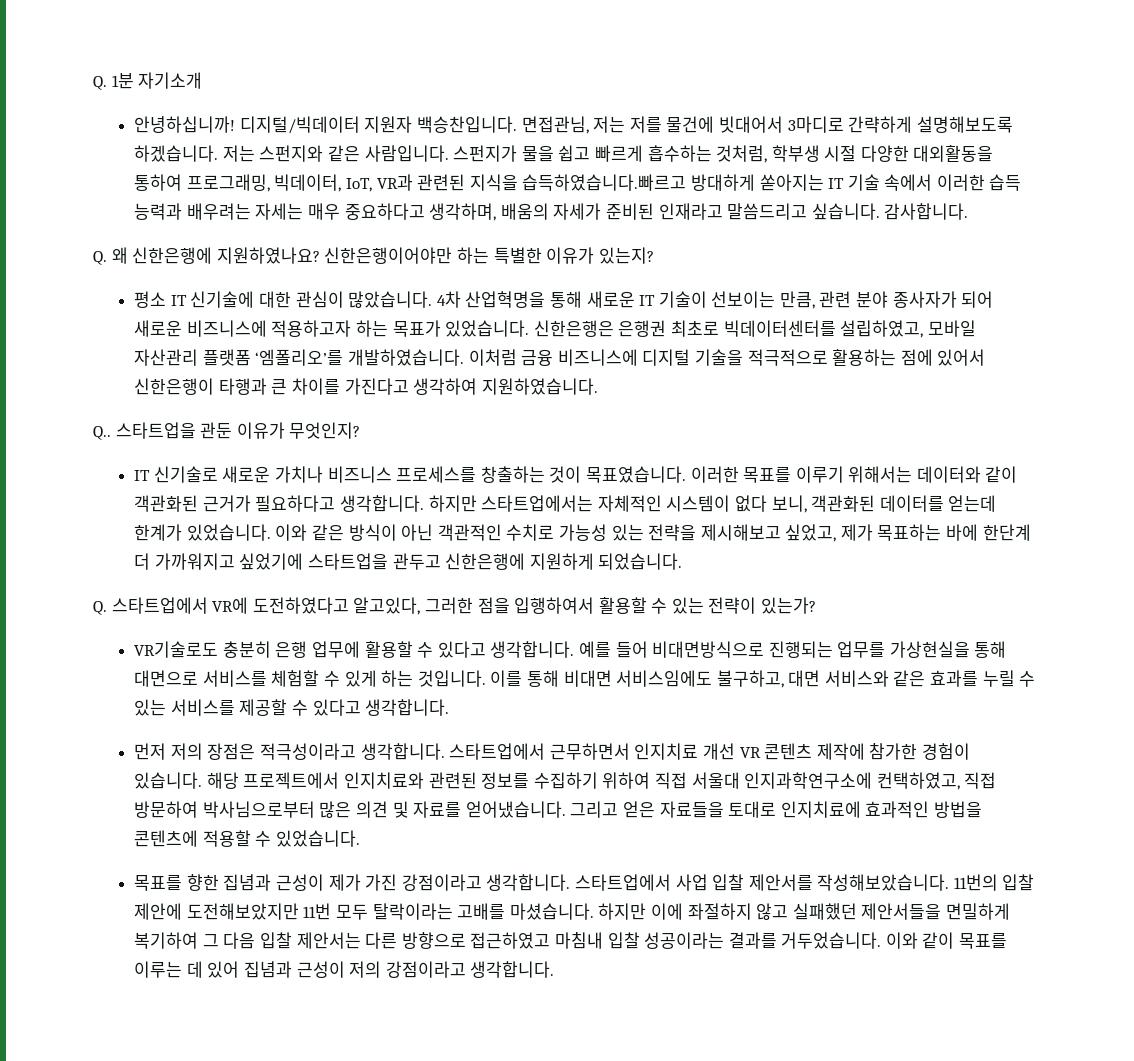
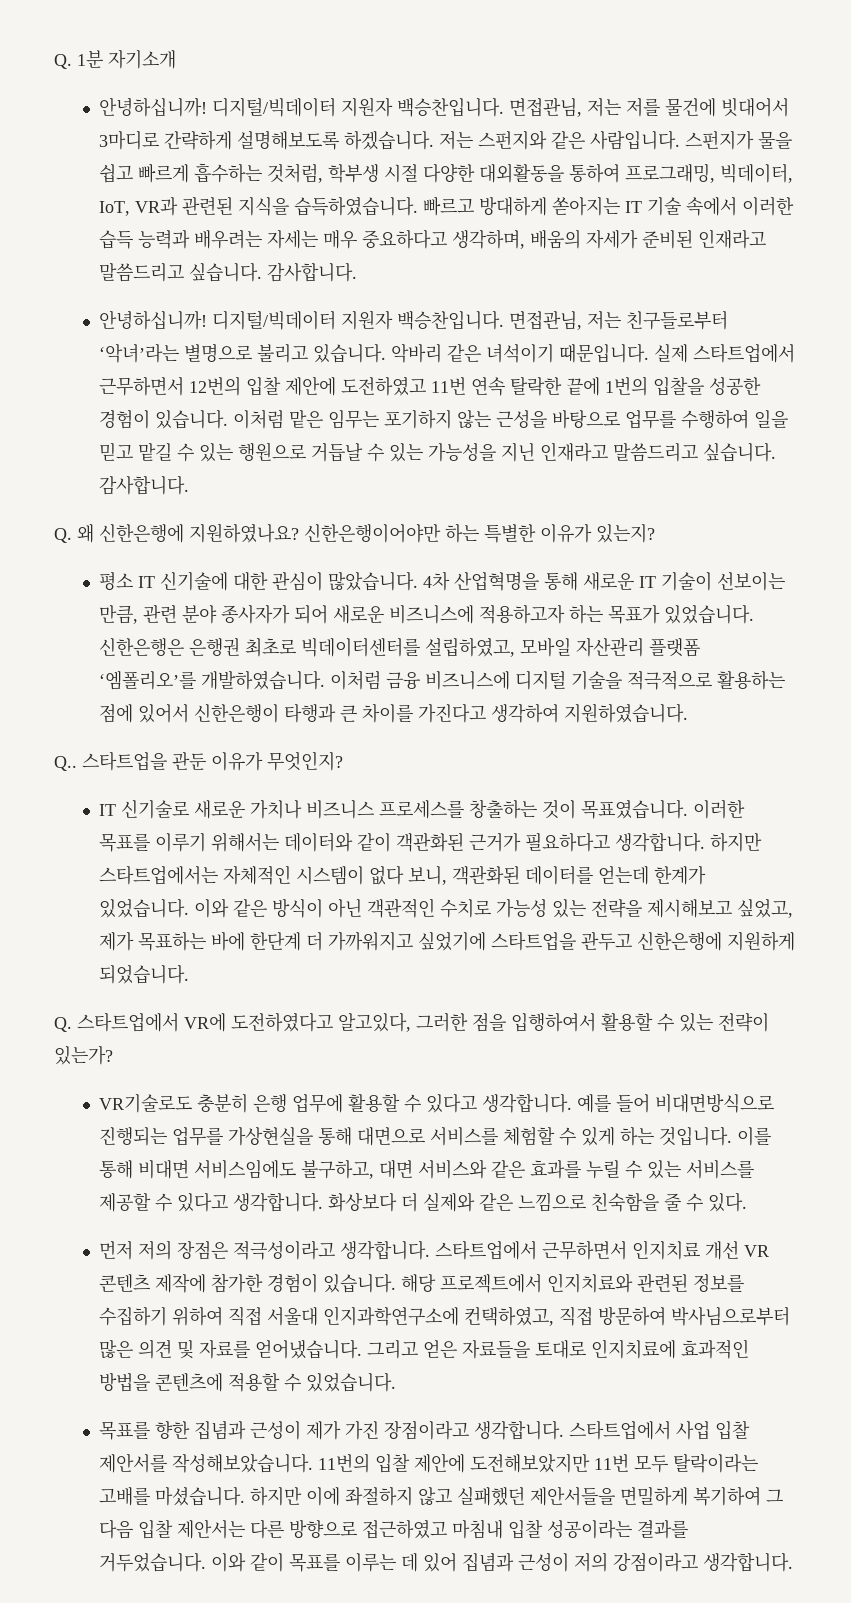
- 스펀지가 물을 쉽고 빠르게 흡수하는 것처럼, 학부생 시절 다양한 대외활동을 통하여 프로그래밍, 빅데이터, IoT, VR과 관련된 지식을 습득하였습니다.빠르고 방대하게 쏟아지는 IT 기술 속에서 이러한 습득 능력과 배우려는 자세는 매우 중요하다고 생각하며, 배움의 자세가 준비된 인재라고 말씀드리고 싶습니다.
+ 스펀지가 물을 쉽고 빠르게 흡수하는 것처럼, 학부생 시절 다양한 대외활동을 통하여 프로그래밍, 빅데이터, IoT, VR과 관련된 지식을 습득하였습니다. 빠르고 방대하게 쏟아지는 IT 기술 속에서 이러한 습득 능력과 배우려는 자세는 매우 중요하다고 생각하며, 배움의 자세가 준비된 인재라고 말씀드리고 싶습니다.
+ 안녕하십니까! 디지털/빅데이터 지원자 백승찬입니다. 면접관님, 저는 친구들로부터 ‘악녀’라는 별명으로 불리고 있습니다. 악바리 같은 녀석이기 때문입니다. 실제 스타트업에서 근무하면서 12번의 입찰 제안에 도전하였고 11번 연속 탈락한 끝에 1번의 입찰을 성공한 경험이 있습니다. 이처럼 맡은 임무는 포기하지 않는 근성을 바탕으로 업무를 수행하여 일을 믿고 맡길 수 있는 행원으로 거듭날 수 있는 가능성을 지닌 인재라고 말씀드리고 싶습니다. 감사합니다.
+ 화상보다 더 실제와 같은 느낌으로 친숙함을 줄 수 있다.
- 목표를 향한 집념과 근성이 제가 가진 강점이라고 생각합니다.
+ 목표를 향한 집념과 근성이 제가 가진 장점이라고 생각합니다.

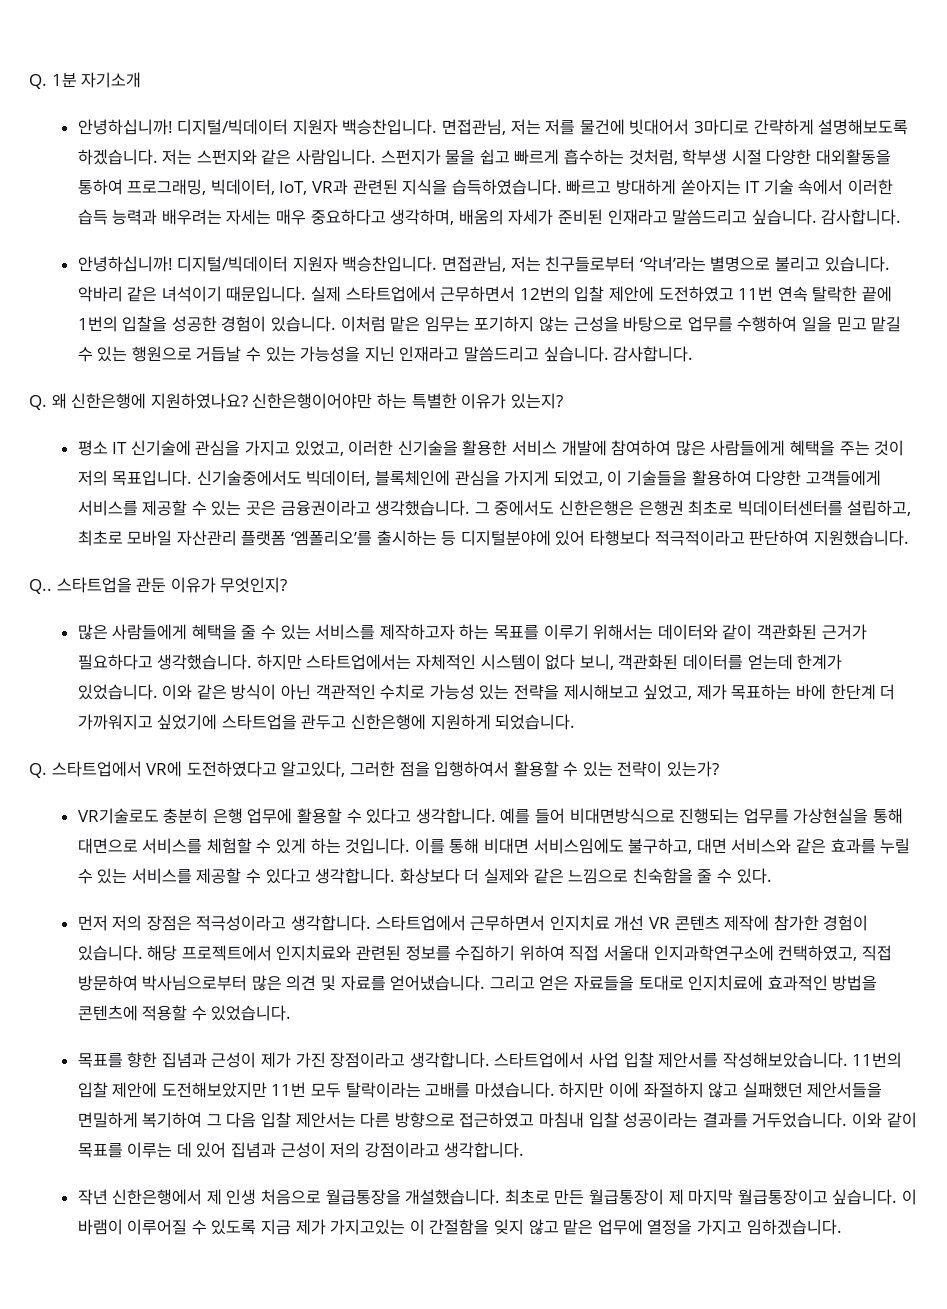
- 평소 IT 신기술에 대한 관심이 많았습니다. 4차 산업혁명을 통해 새로운 IT 기술이 선보이는 만큼, 관련 분야 종사자가 되어 새로운 비즈니스에 적용하고자 하는 목표가 있었습니다. 신한은행은 은행권 최초로 빅데이터센터를 설립하였고, 모바일 자산관리 플랫폼 ‘엠폴리오’를 개발하였습니다. 이처럼 금융 비즈니스에 디지털 기술을 적극적으로 활용하는 점에 있어서 신한은행이 타행과 큰 차이를 가진다고 생각하여 지원하였습니다.
+ 평소 IT 신기술에 관심을 가지고 있었고, 이러한 신기술을 활용한 서비스 개발에 참여하여 많은 사람들에게 혜택을 주는 것이 저의 목표입니다. 신기술중에서도 빅데이터, 블록체인에 관심을 가지게 되었고, 이 기술들을 활용하여 다양한 고객들에게 서비스를 제공할 수 있는 곳은 금융권이라고 생각했습니다. 그 중에서도 신한은행은 은행권 최초로 빅데이터센터를 설립하고, 최초로 모바일 자산관리 플랫폼 ‘엠폴리오’를 출시하는 등 디지털분야에 있어 타행보다 적극적이라고 판단하여 지원했습니다.
- IT 신기술로 새로운 가치나 비즈니스 프로세스를 창출하는 것이 목표였습니다. 이러한 목표를 이루기 위해서는 데이터와 같이 객관화된 근거가 필요하다고 생각합니다.
+ 많은 사람들에게 혜택을 줄 수 있는 서비스를 제작하고자 하는 목표를 이루기 위해서는 데이터와 같이 객관화된 근거가 필요하다고 생각했습니다.
+ 작년 신한은행에서 제 인생 처음으로 월급통장을 개설했습니다. 최초로 만든 월급통장이 제 마지막 월급통장이고 싶습니다. 이 바램이 이루어질 수 있도록 지금 제가 가지고있는 이 간절함을 잊지 않고 맡은 업무에 열정을 가지고 임하겠습니다.

